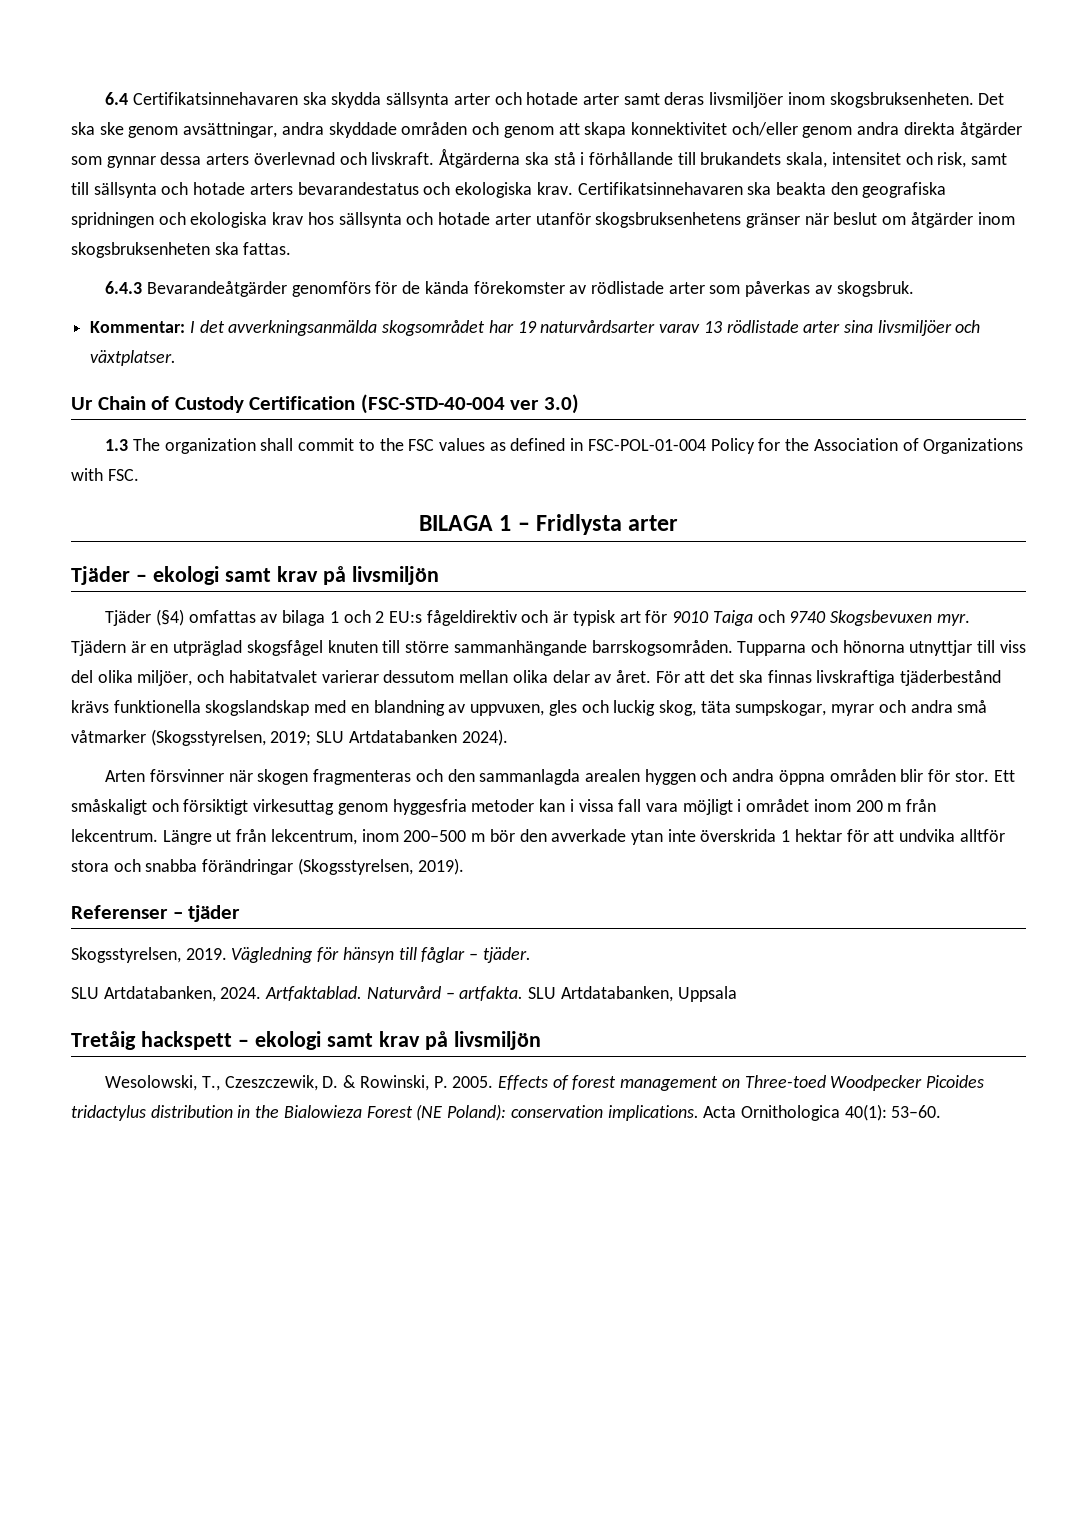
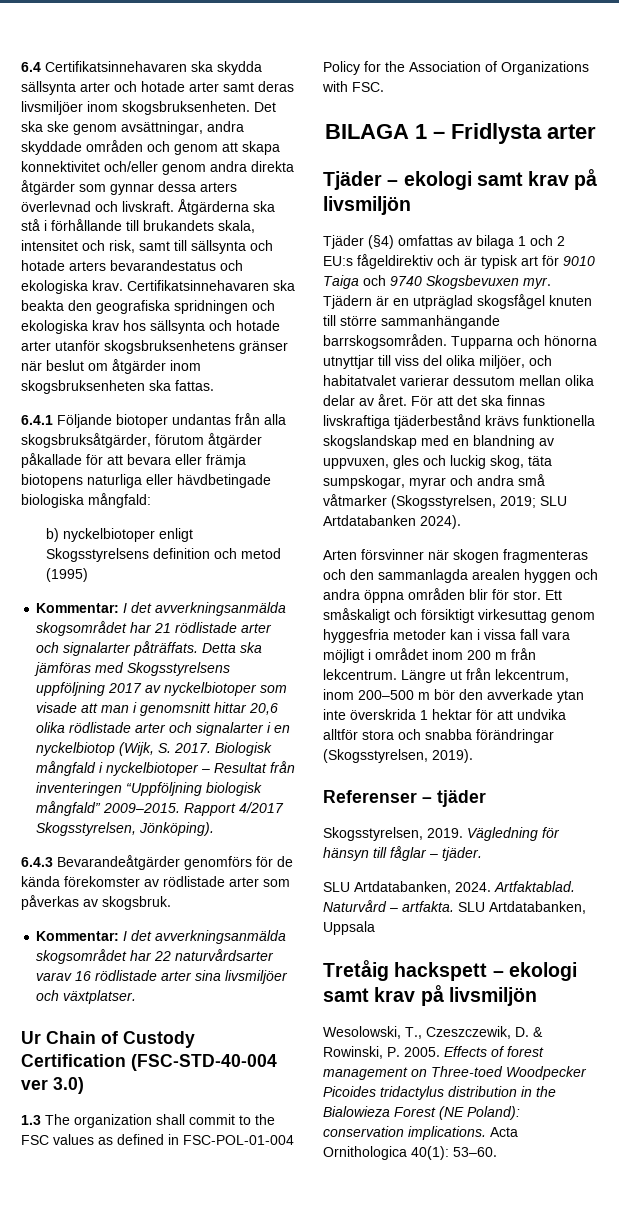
+ 6.4.1 Följande biotoper undantas från alla skogsbruksåtgärder, förutom åtgärder påkallade för att bevara eller främja biotopens naturliga eller hävdbetingade biologiska mångfald:
+ b) nyckelbiotoper enligt Skogsstyrelsens definition och metod (1995)
+ Kommentar: I det avverkningsanmälda skogsområdet har 21 rödlistade arter och signalarter påträffats. Detta ska jämföras med Skogsstyrelsens uppföljning 2017 av nyckelbiotoper som visade att man i genomsnitt hittar 20,6 olika rödlistade arter och signalarter i en nyckelbiotop (Wijk, S. 2017. Biologisk mångfald i nyckelbiotoper – Resultat från inventeringen “Uppföljning biologisk mångfald” 2009–2015. Rapport 4/2017 Skogsstyrelsen, Jönköping).
- Kommentar: I det avverkningsanmälda skogsområdet har 19 naturvårdsarter varav 13 rödlistade arter sina livsmiljöer och växtplatser.
+ Kommentar: I det avverkningsanmälda skogsområdet har 22 naturvårdsarter varav 16 rödlistade arter sina livsmiljöer och växtplatser.

